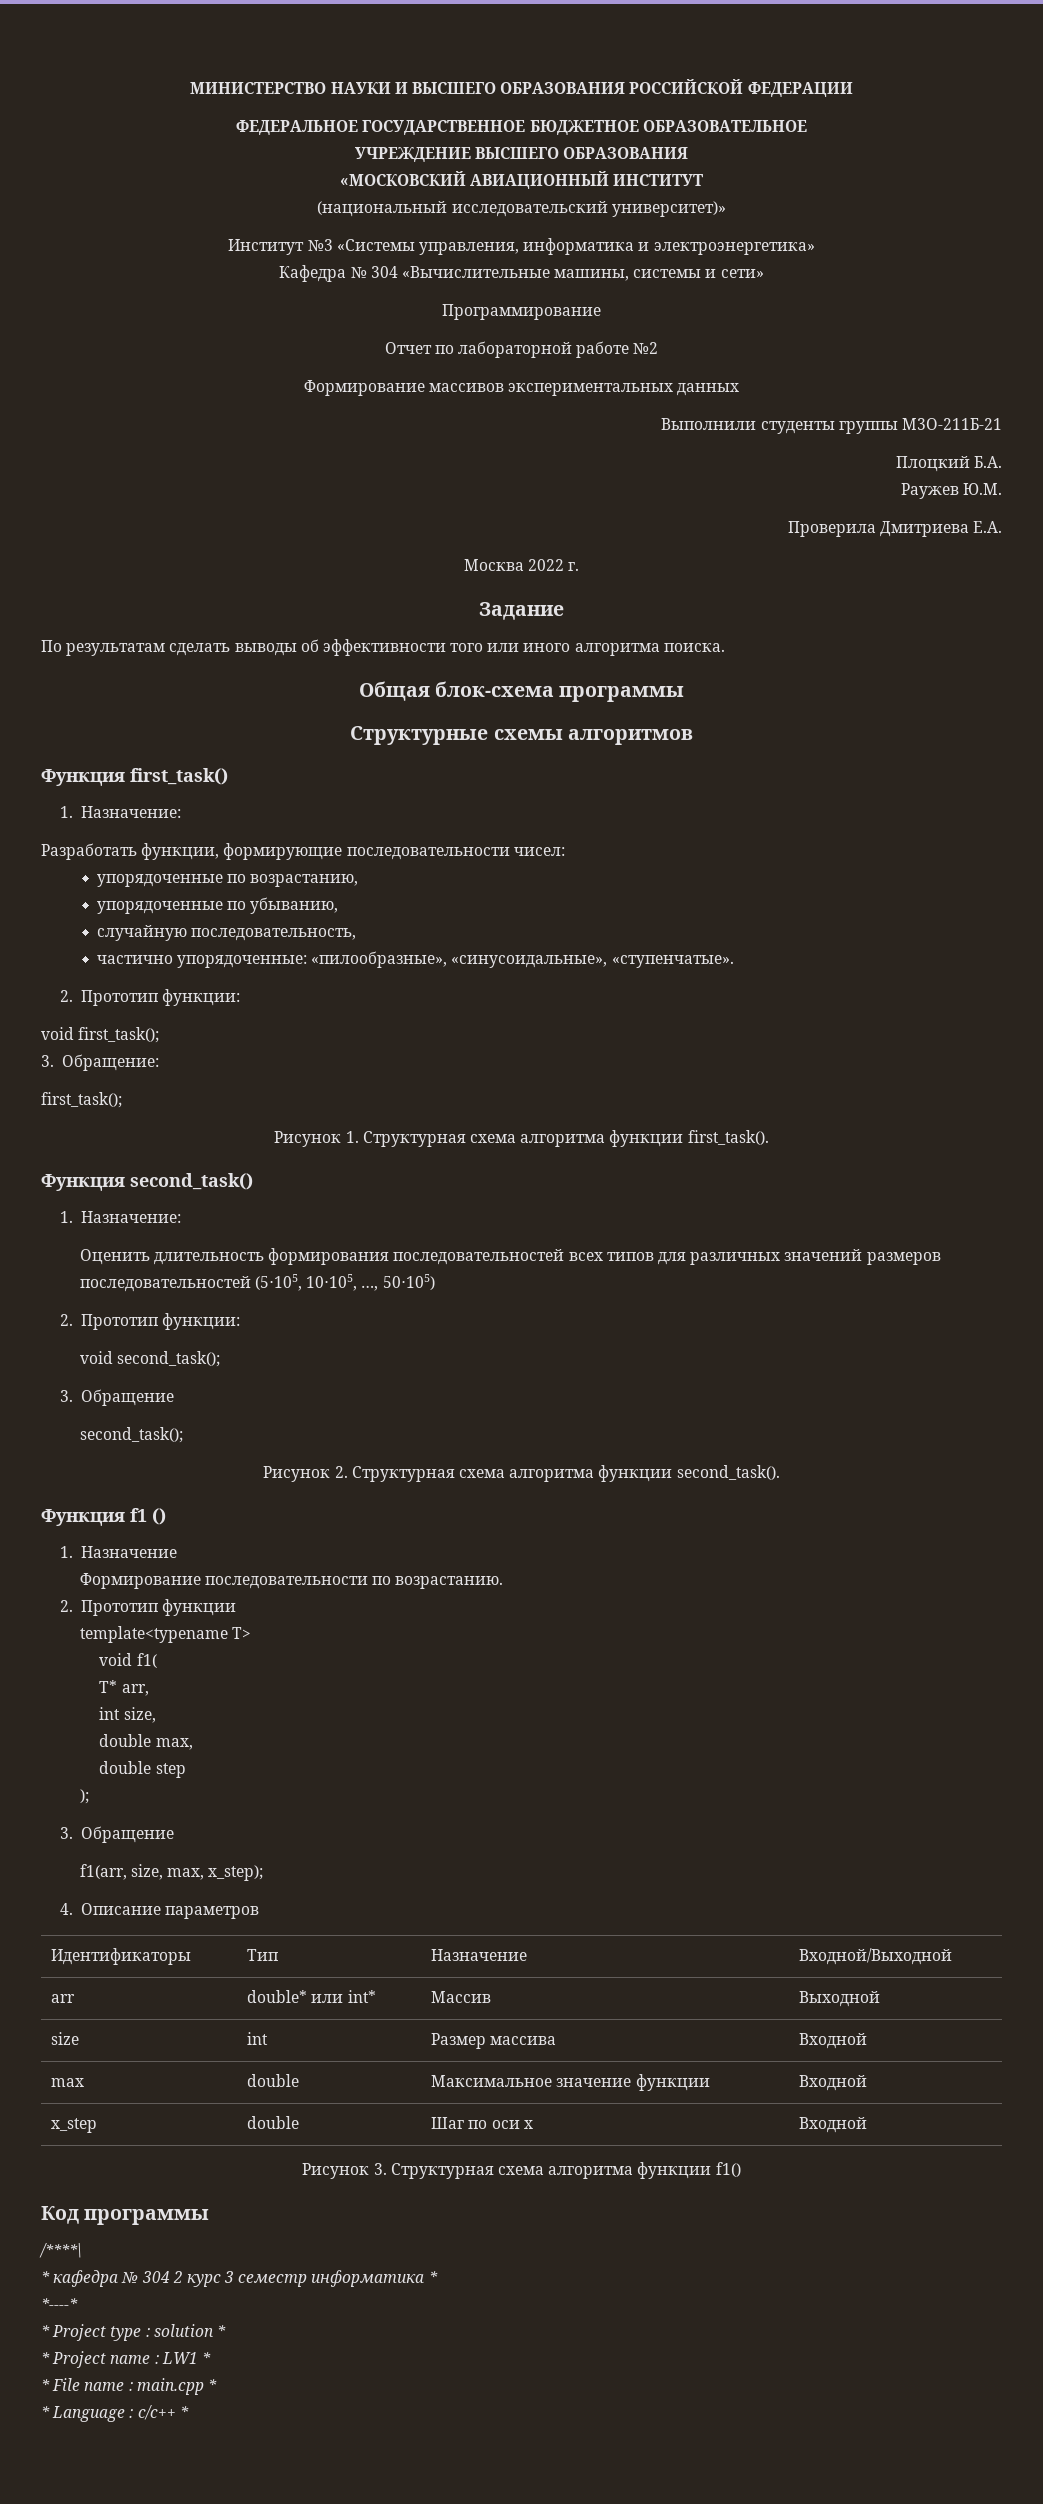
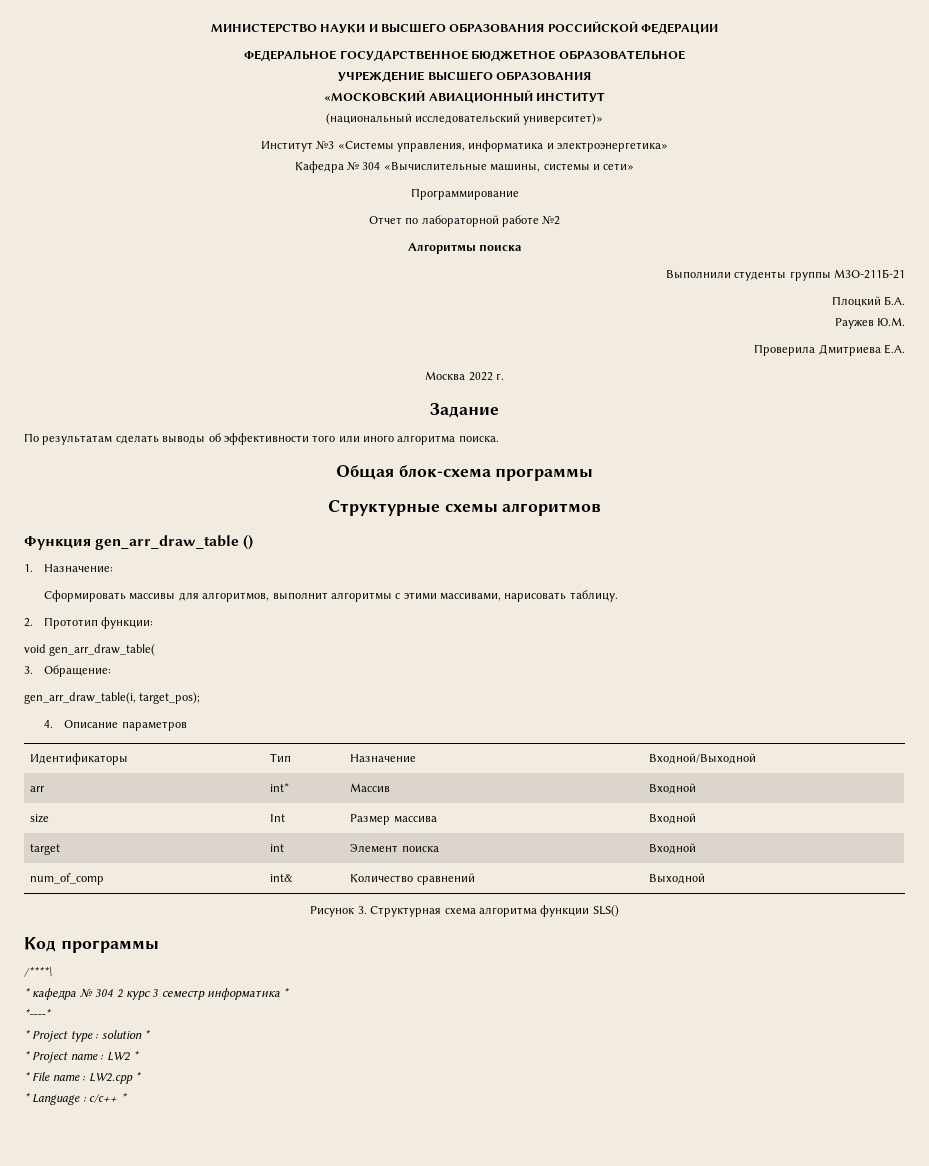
- Формирование массивов экспериментальных данных
+ Алгоритмы поиска
- Функция first_task()
+ Функция gen_arr_draw_table ()
  1. Назначение:
- Разработать функции, формирующие последовательности чисел:
- упорядоченные по возрастанию,
- упорядоченные по убыванию,
- случайную последовательность,
- частично упорядоченные: «пилообразные», «синусоидальные», «ступенчатые».
+ Сформировать массивы для алгоритмов, выполнит алгоритмы с этими массивами, нарисовать таблицу.
  2. Прототип функции:
- void first_task();
+ void gen_arr_draw_table(
  3. Обращение:
- first_task();
- Рисунок 1. Структурная схема алгоритма функции first_task().
- Функция second_task()
- 1. Назначение:
- Оценить длительность формирования последовательностей всех типов для различных значений размеров последовательностей (5⋅105, 10⋅105, …, 50⋅105)
- 2. Прототип функции:
- void second_task();
- 3. Обращение
- second_task();
- Рисунок 2. Структурная схема алгоритма функции second_task().
- Функция f1 ()
- 1. Назначение
- Формирование последовательности по возрастанию.
- 2. Прототип функции
- template<typename T>
- void f1(
- T* arr,
- int size,
- double max,
- double step
- );
- 3. Обращение
- f1(arr, size, max, x_step);
+ gen_arr_draw_table(i, target_pos);
- arr | double* или int* | Массив | Выходной
+ arr | int* | Массив | Входной
- size | int | Размер массива | Входной
+ size | Int | Размер массива | Входной
- max | double | Максимальное значение функции | Входной
- x_step | double | Шаг по оси х | Входной
+ target | int | Элемент поиска | Входной
+ num_of_comp | int& | Количество сравнений | Выходной
- Рисунок 3. Структурная схема алгоритма функции f1()
+ Рисунок 3. Структурная схема алгоритма функции SLS()
- * Project name : LW1 *
+ * Project name : LW2 *
- * File name : main.cpp *
+ * File name : LW2.cpp *

